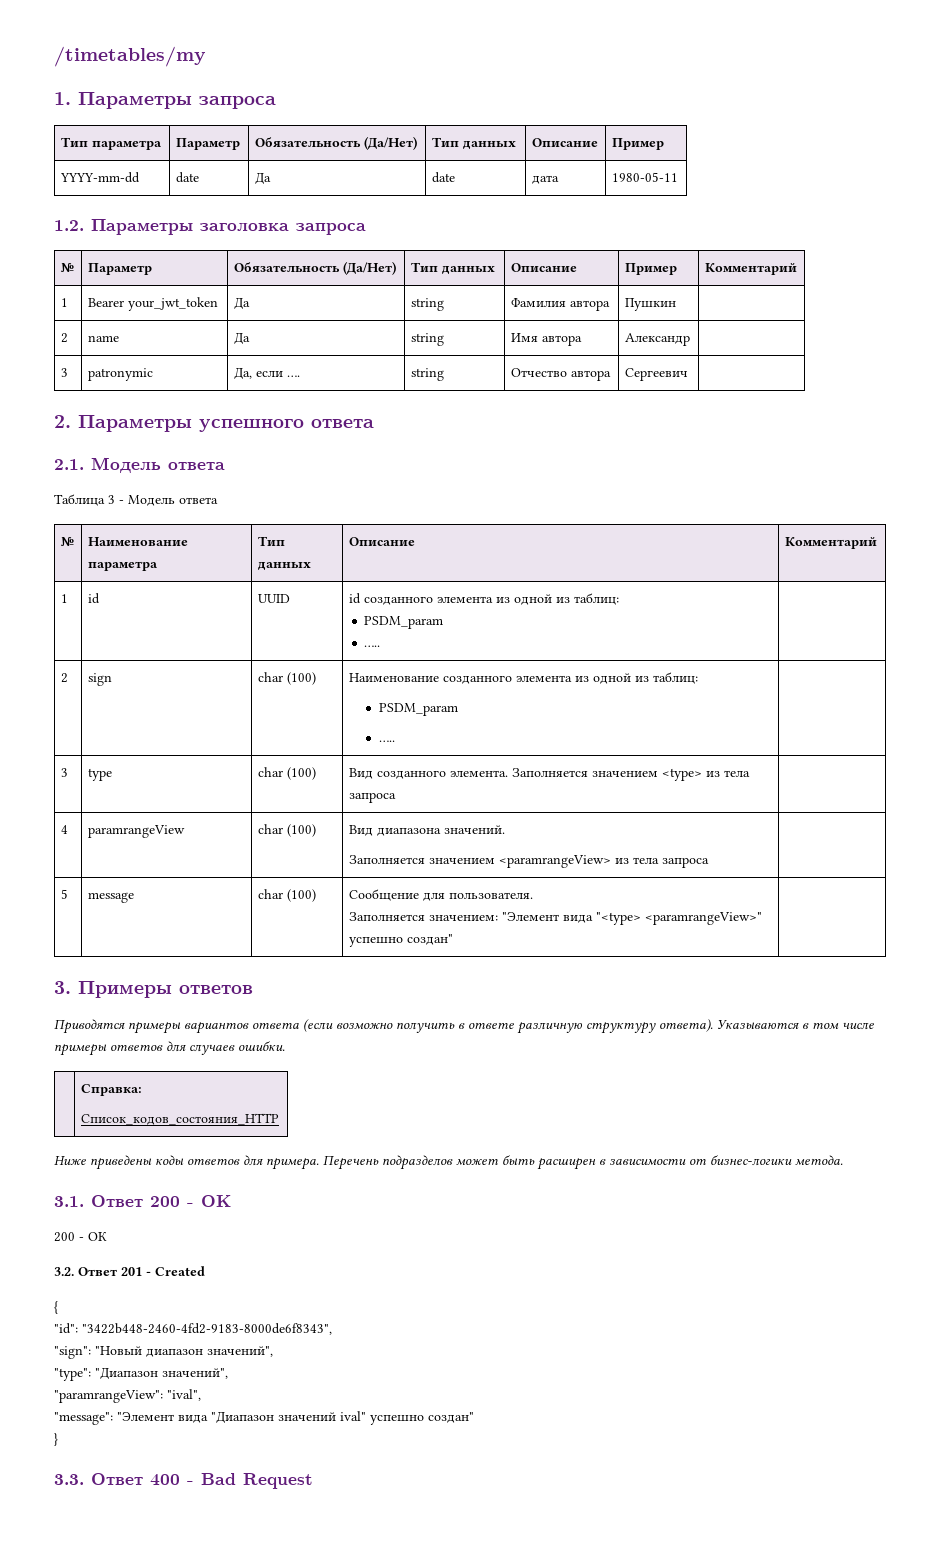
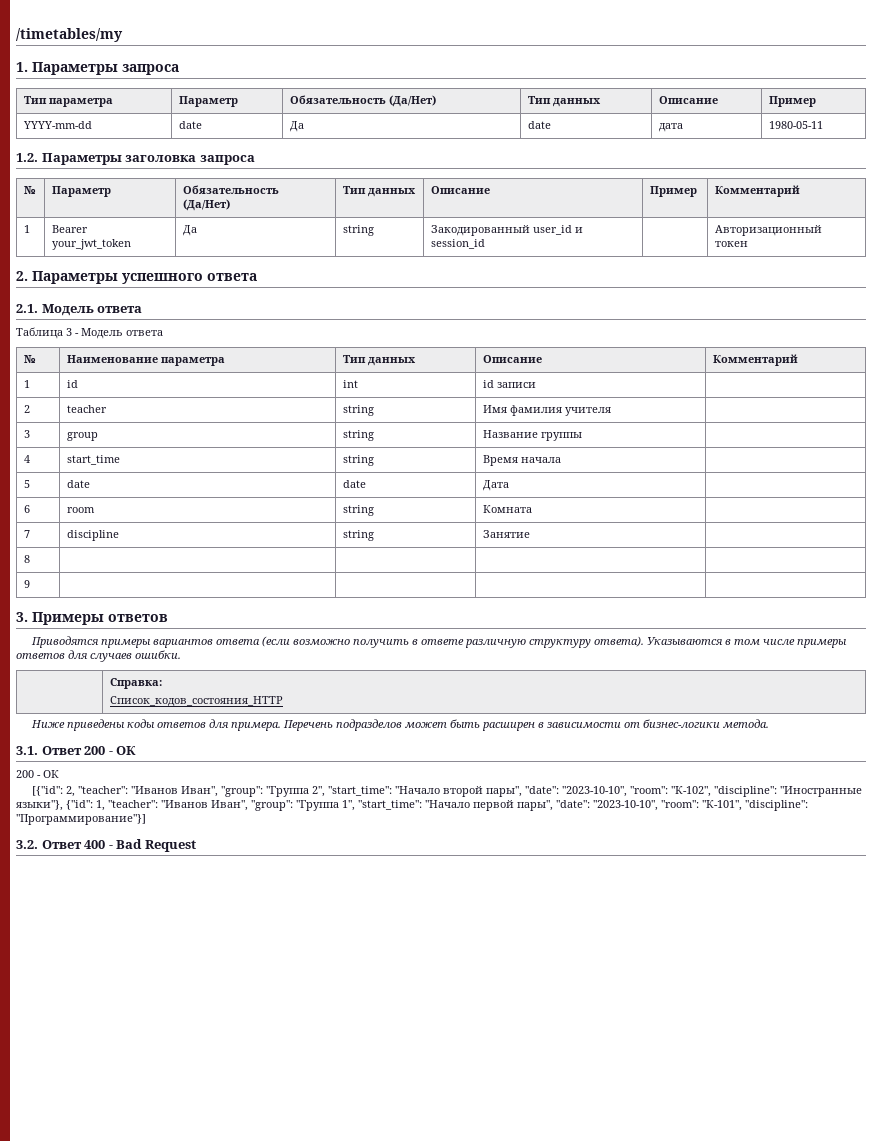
- 1 | Bearer your_jwt_token | Да | string | Фамилия автора | Пушкин |
- 2 | name | Да | string | Имя автора | Александр |
- 3 | patronymic | Да, если …. | string | Отчество автора | Сергеевич |
+ 1 | Bearer your_jwt_token | Да | string | Закодированный user_id и session_id | | Авторизационный токен
- 1 | id | UUID | id созданного элемента из одной из таблиц:
- PSDM_param
- ….. |
- 2 | sign | char (100) | Наименование созданного элемента из одной из таблиц:
- PSDM_param
- ….. |
- 3 | type | char (100) | Вид созданного элемента. Заполняется значением <type> из тела запроса |
- 4 | paramrangeView | char (100) | Вид диапазона значений.
- Заполняется значением <paramrangeView> из тела запроса |
- 5 | message | char (100) | Сообщение для пользователя.
- Заполняется значением: "Элемент вида "<type> <paramrangeView>" успешно создан" |
+ 1 | id | int | id записи |
+ 2 | teacher | string | Имя фамилия учителя |
+ 3 | group | string | Название группы |
+ 4 | start_time | string | Время начала |
+ 5 | date | date | Дата |
+ 6 | room | string | Комната |
+ 7 | discipline | string | Занятие |
+ 8 | | | |
+ 9 | | | |
- 3.2. Ответ 201 - Created
- {
- "id": "3422b448-2460-4fd2-9183-8000de6f8343",
- "sign": "Новый диапазон значений",
- "type": "Диапазон значений",
- "paramrangeView": "ival",
- "message": "Элемент вида "Диапазон значений ival" успешно создан"
- }
- 3.3. Ответ 400 - Bad Request
+ [{"id": 2, "teacher": "Иванов Иван", "group": "Группа 2", "start_time": "Начало второй пары", "date": "2023-10-10", "room": "К-102", "discipline": "Иностранные языки"}, {"id": 1, "teacher": "Иванов Иван", "group": "Группа 1", "start_time": "Начало первой пары", "date": "2023-10-10", "room": "К-101", "discipline": "Программирование"}]
+ 3.2. Ответ 400 - Bad Request

